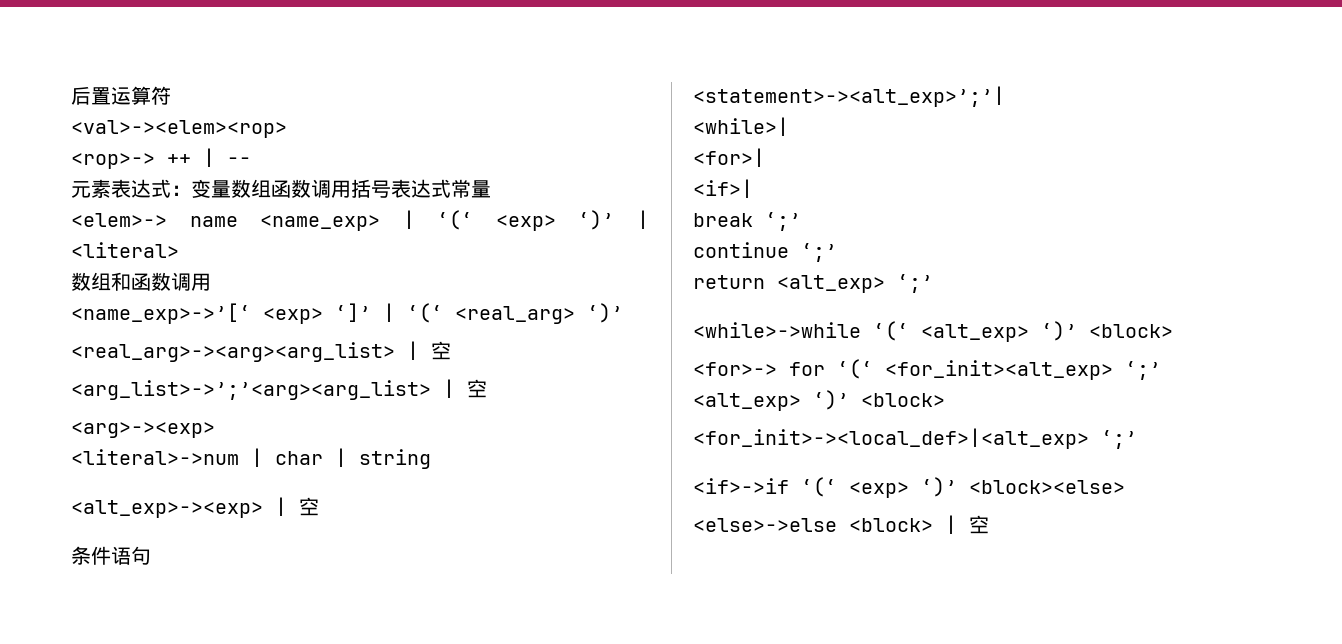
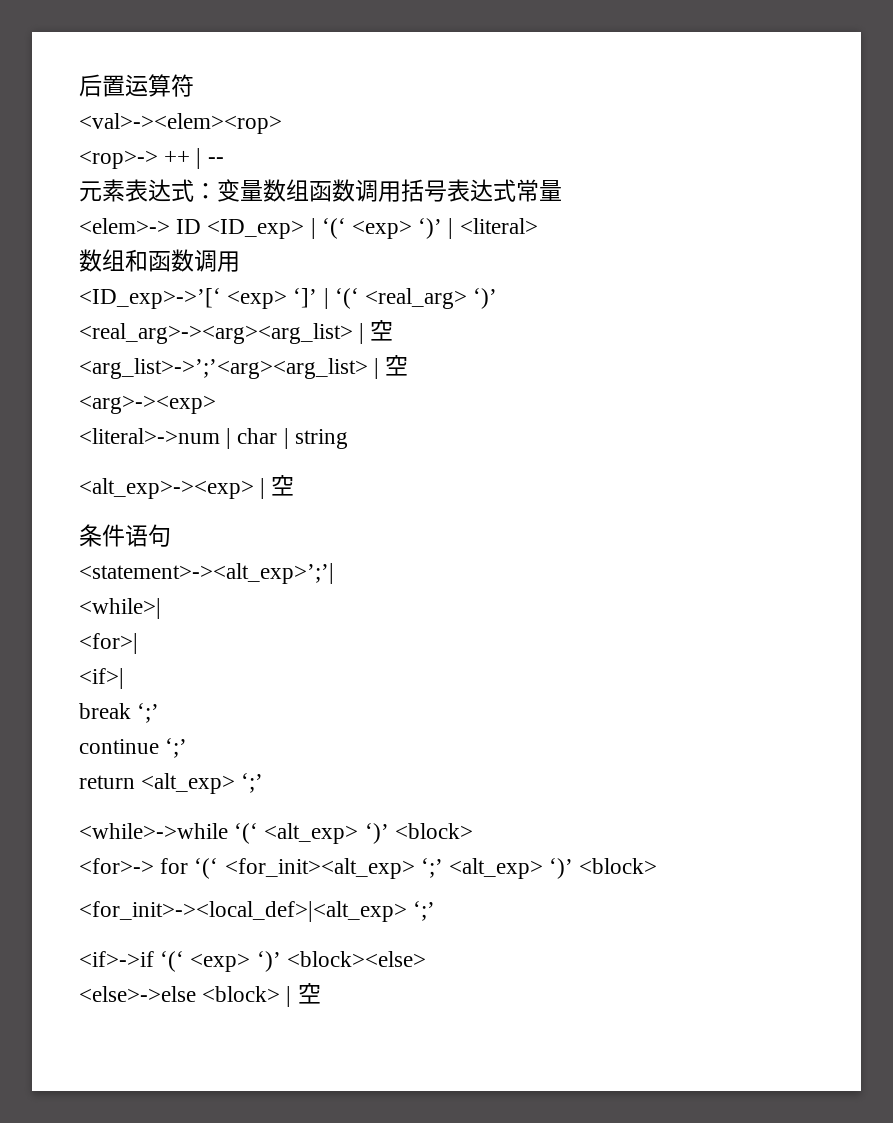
- <elem>-> name <name_exp> | ‘(‘ <exp> ‘)’ | <literal>
+ <elem>-> ID <ID_exp> | ‘(‘ <exp> ‘)’ | <literal>
- <name_exp>->’[‘ <exp> ‘]’ | ‘(‘ <real_arg> ‘)’
+ <ID_exp>->’[‘ <exp> ‘]’ | ‘(‘ <real_arg> ‘)’

